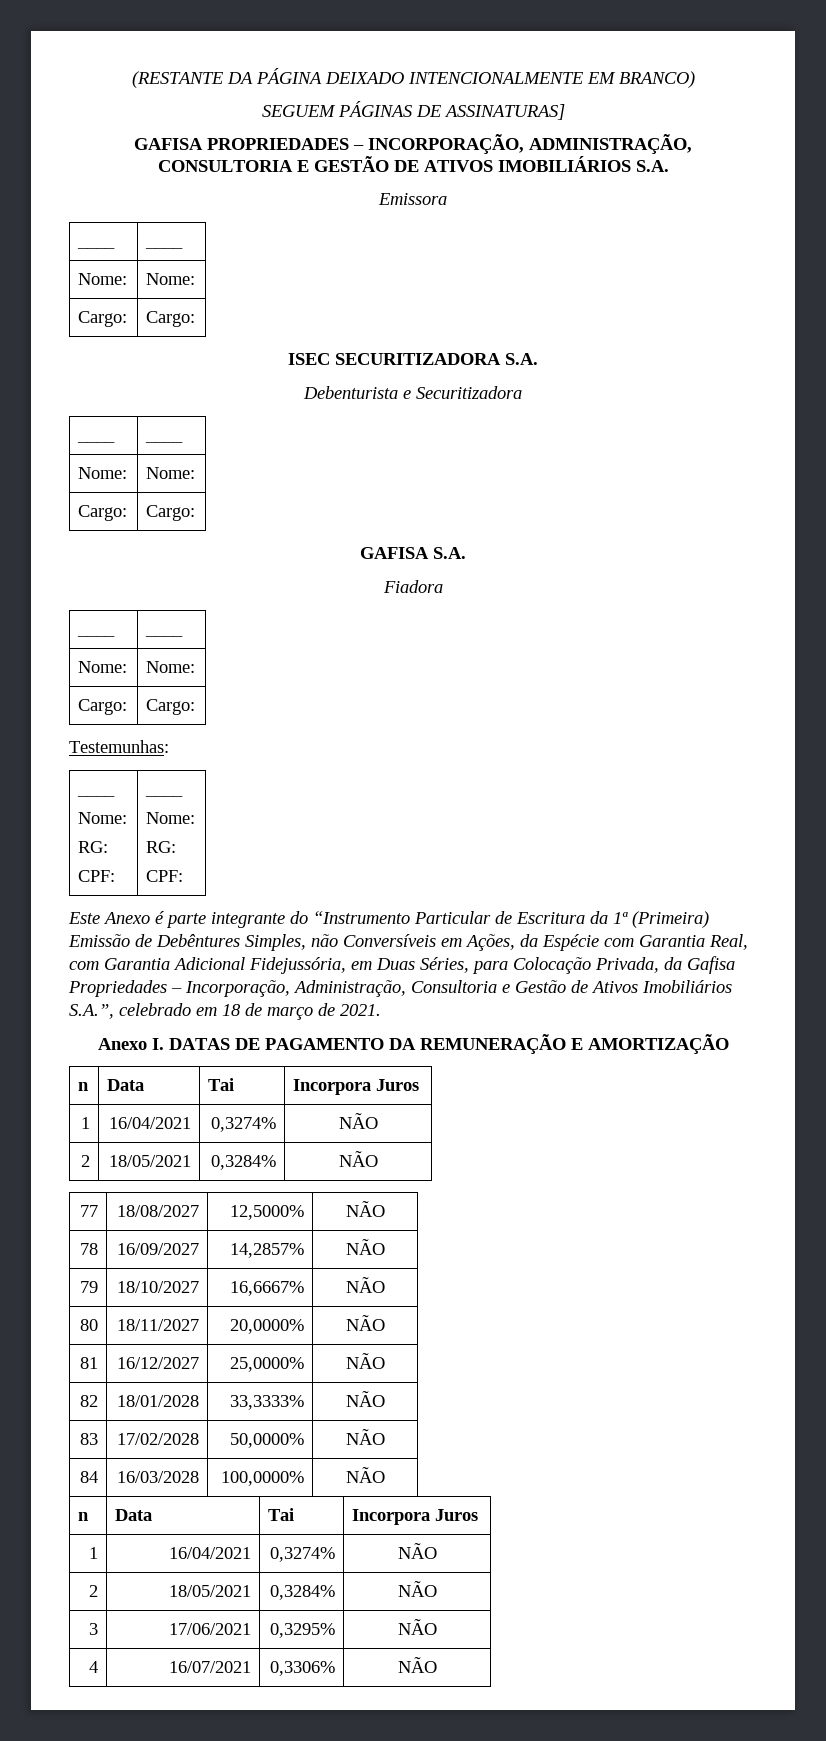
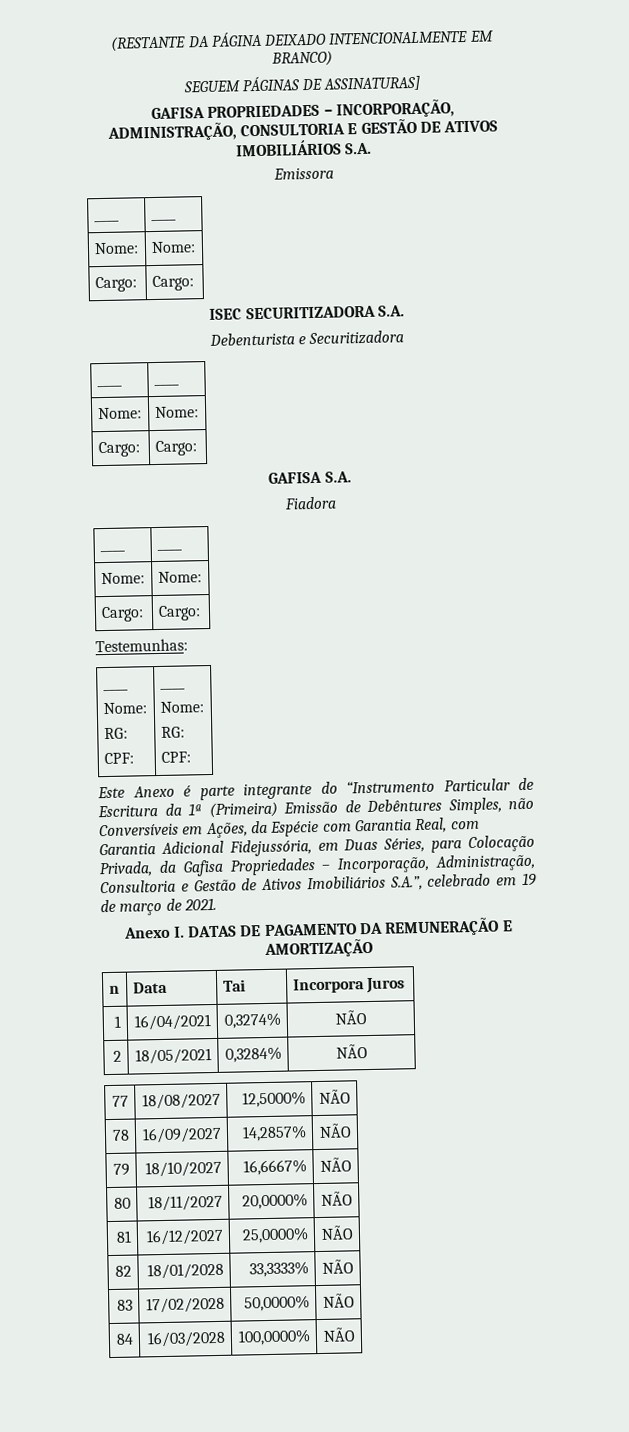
- Este Anexo é parte integrante do “Instrumento Particular de Escritura da 1ª (Primeira) Emissão de Debêntures Simples, não Conversíveis em Ações, da Espécie com Garantia Real, com Garantia Adicional Fidejussória, em Duas Séries, para Colocação Privada, da Gafisa Propriedades – Incorporação, Administração, Consultoria e Gestão de Ativos Imobiliários S.A.”, celebrado em 18 de março de 2021.
+ Este Anexo é parte integrante do “Instrumento Particular de Escritura da 1ª (Primeira) Emissão de Debêntures Simples, não Conversíveis em Ações, da Espécie com Garantia Real, com Garantia Adicional Fidejussória, em Duas Séries, para Colocação Privada, da Gafisa Propriedades – Incorporação, Administração, Consultoria e Gestão de Ativos Imobiliários S.A.”, celebrado em 19 de março de 2021.
  84 | 16/03/2028 | 100,0000% | NÃO
- n | Data | Tai | Incorpora Juros
- 1 | 16/04/2021 | 0,3274% | NÃO
- 2 | 18/05/2021 | 0,3284% | NÃO
- 3 | 17/06/2021 | 0,3295% | NÃO
- 4 | 16/07/2021 | 0,3306% | NÃO

